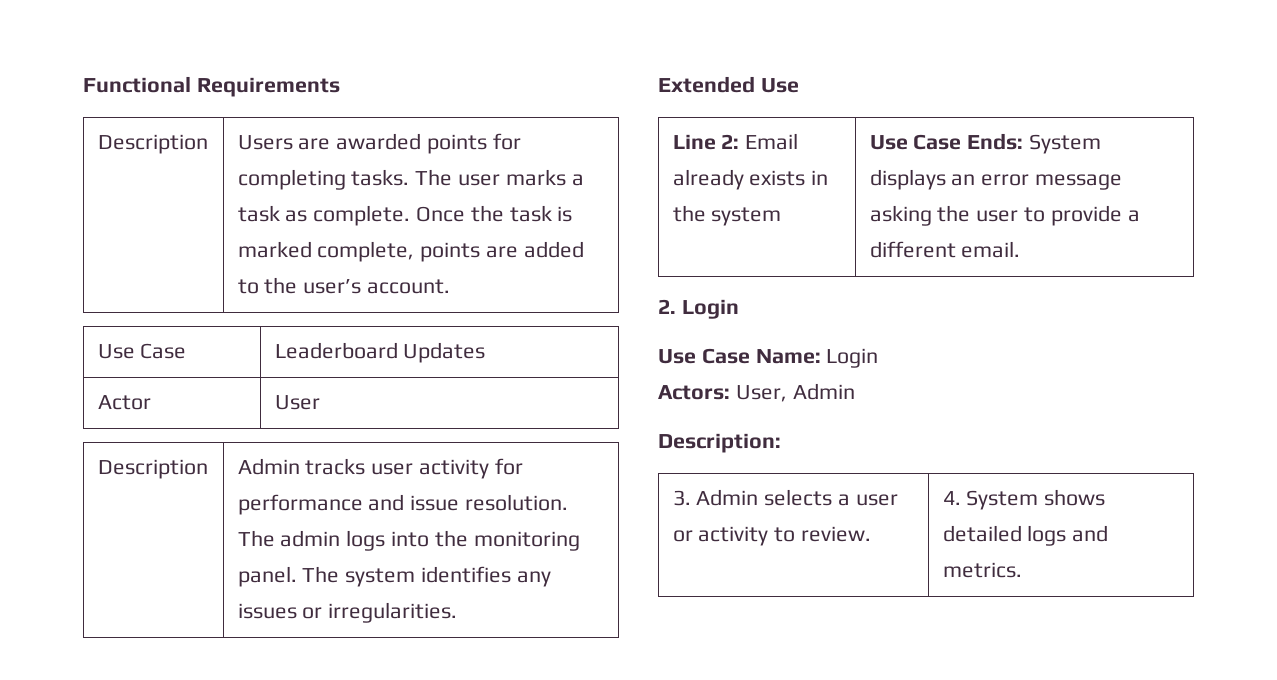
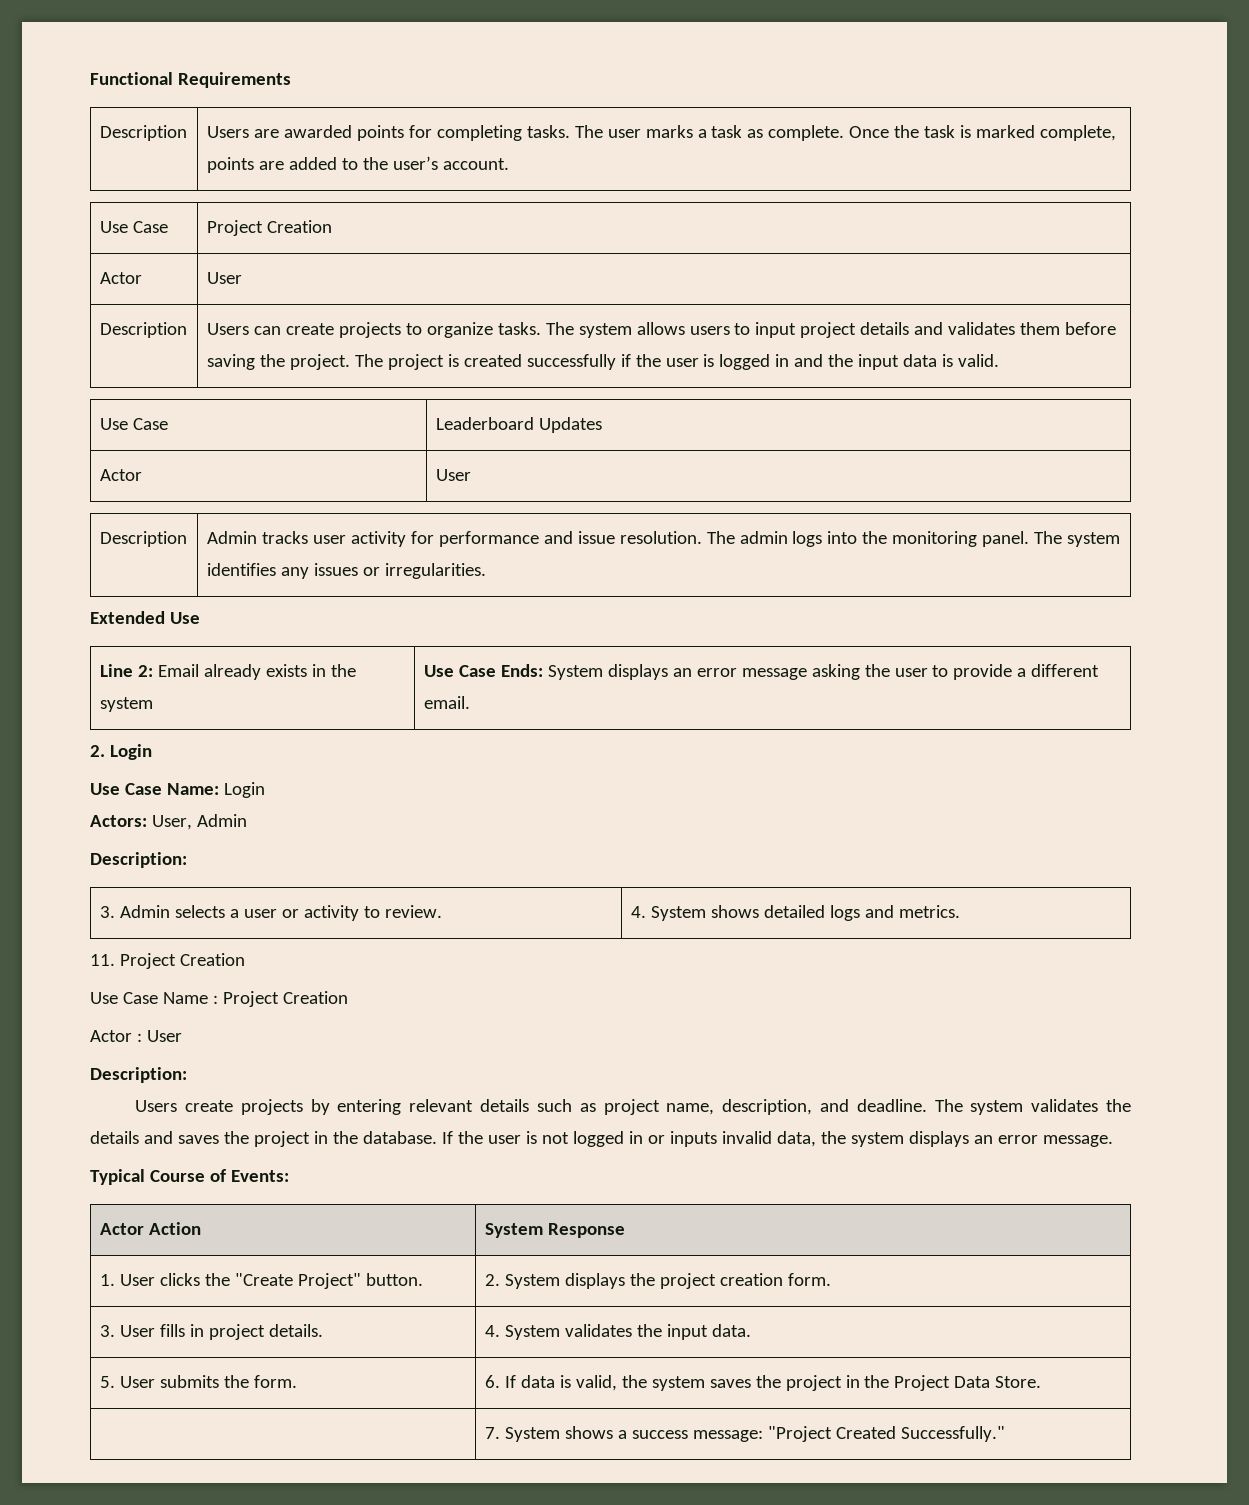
+ Use Case | Project Creation
+ Actor | User
+ Description | Users can create projects to organize tasks. The system allows users to input project details and validates them before saving the project. The project is created successfully if the user is logged in and the input data is valid.
+ 11. Project Creation
+ Use Case Name : Project Creation
+ Actor : User
+ Description:
+ Users create projects by entering relevant details such as project name, description, and deadline. The system validates the details and saves the project in the database. If the user is not logged in or inputs invalid data, the system displays an error message.
+ Typical Course of Events:
+ Actor Action | System Response
+ 1. User clicks the "Create Project" button. | 2. System displays the project creation form.
+ 3. User fills in project details. | 4. System validates the input data.
+ 5. User submits the form. | 6. If data is valid, the system saves the project in the Project Data Store.
+ | 7. System shows a success message: "Project Created Successfully."

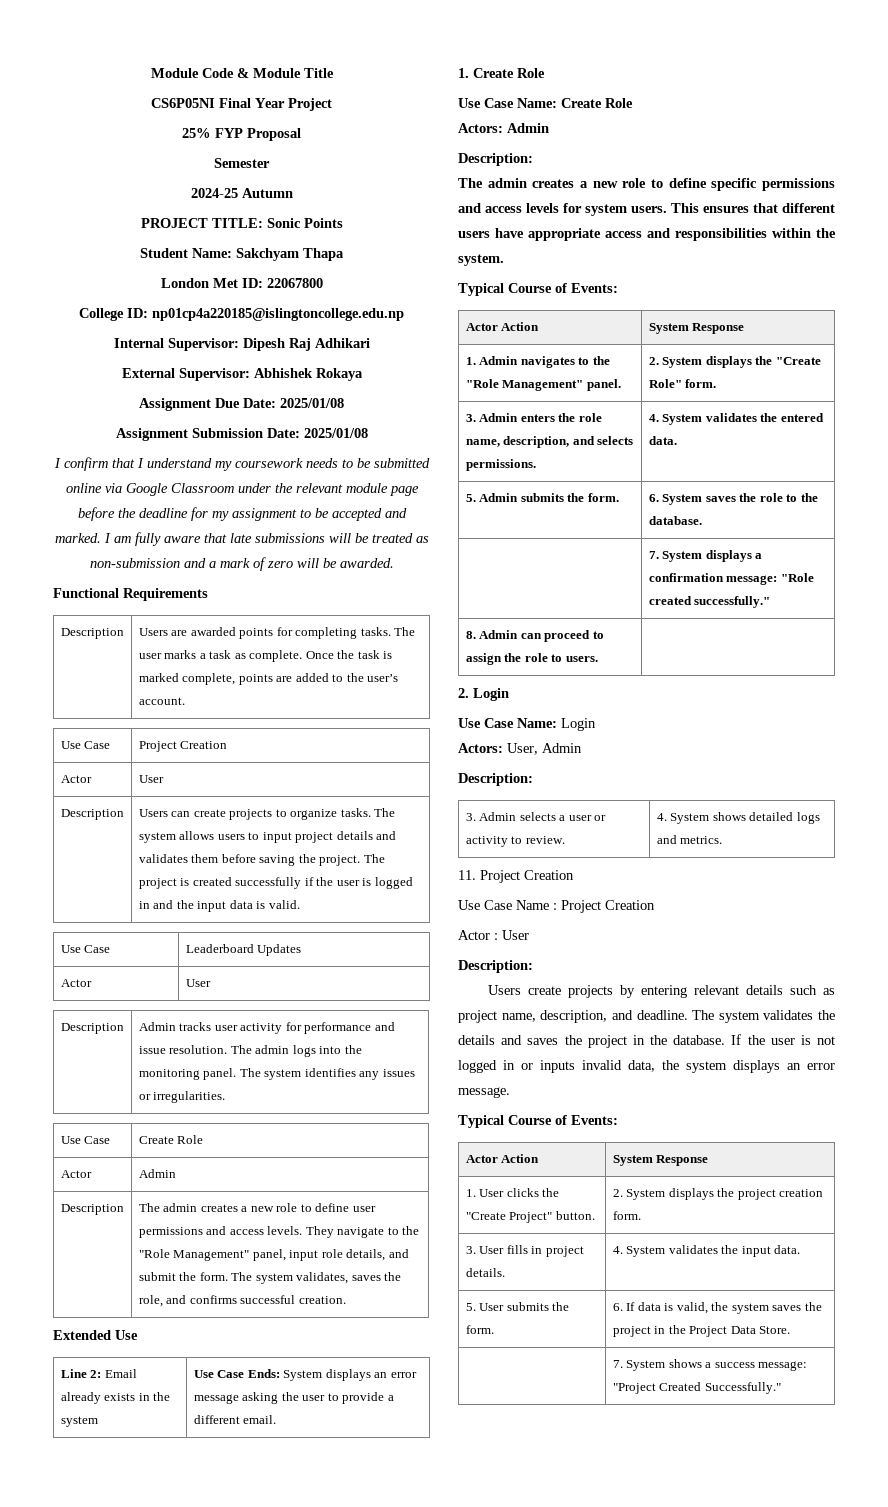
+ Module Code & Module Title
+ CS6P05NI Final Year Project
+ 25% FYP Proposal
+ Semester
+ 2024-25 Autumn
+ PROJECT TITLE: Sonic Points
+ Student Name: Sakchyam Thapa
+ London Met ID: 22067800
+ College ID: np01cp4a220185@islingtoncollege.edu.np
+ Internal Supervisor: Dipesh Raj Adhikari
+ External Supervisor: Abhishek Rokaya
+ Assignment Due Date: 2025/01/08
+ Assignment Submission Date: 2025/01/08
+ I confirm that I understand my coursework needs to be submitted online via Google Classroom under the relevant module page before the deadline for my assignment to be accepted and marked. I am fully aware that late submissions will be treated as non-submission and a mark of zero will be awarded.
+ Use Case | Create Role
+ Actor | Admin
+ Description | The admin creates a new role to define user permissions and access levels. They navigate to the "Role Management" panel, input role details, and submit the form. The system validates, saves the role, and confirms successful creation.
+ 1. Create Role
+ Use Case Name: Create Role
+ Actors: Admin
+ Description:
+ The admin creates a new role to define specific permissions and access levels for system users. This ensures that different users have appropriate access and responsibilities within the system.
+ Typical Course of Events:
+ Actor Action | System Response
+ 1. Admin navigates to the "Role Management" panel. | 2. System displays the "Create Role" form.
+ 3. Admin enters the role name, description, and selects permissions. | 4. System validates the entered data.
+ 5. Admin submits the form. | 6. System saves the role to the database.
+ | 7. System displays a confirmation message: "Role created successfully."
+ 8. Admin can proceed to assign the role to users. |

